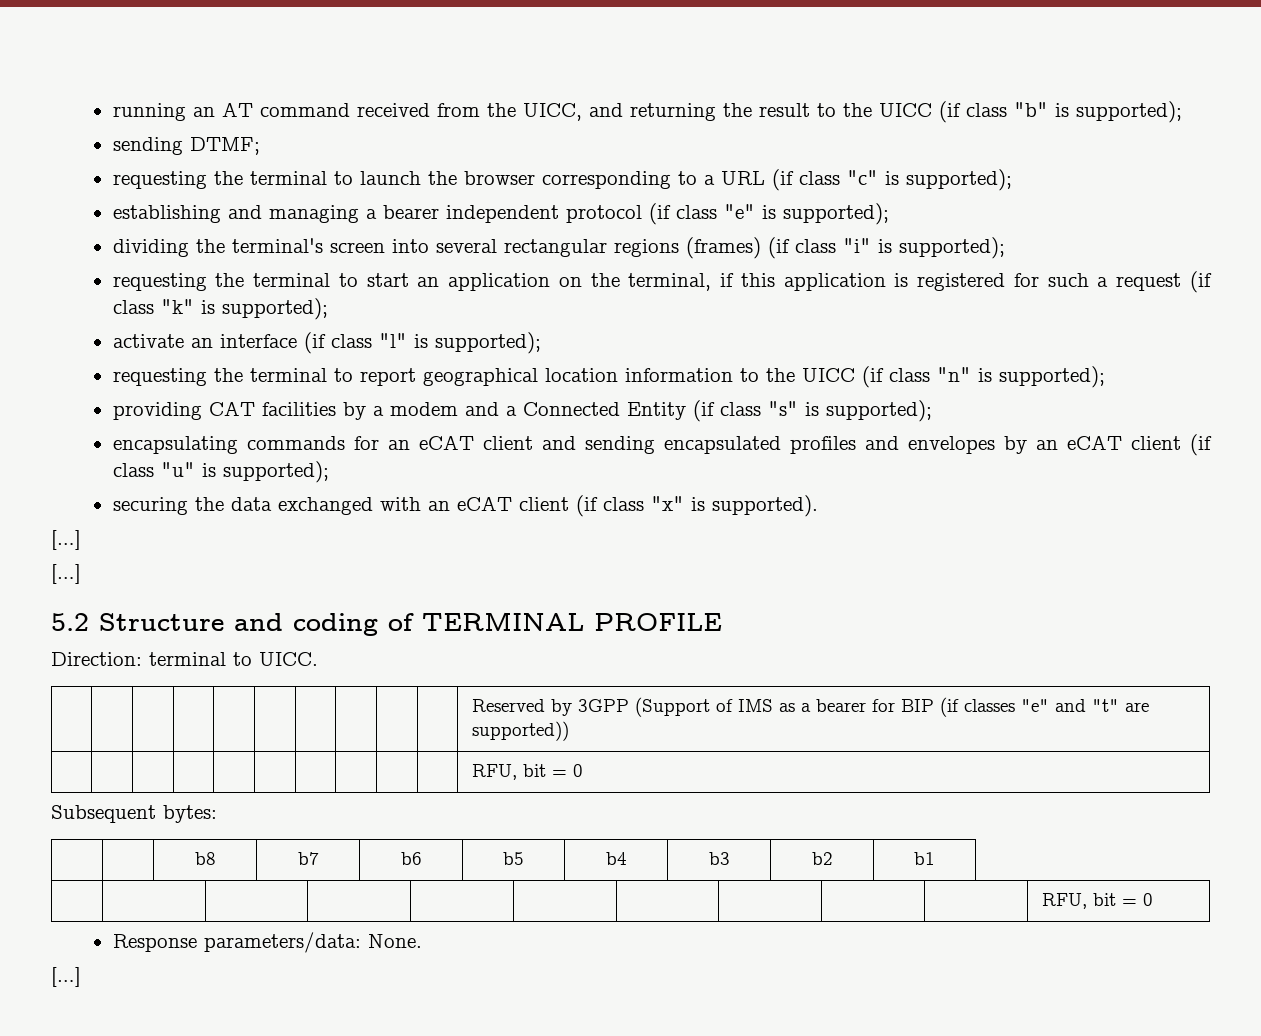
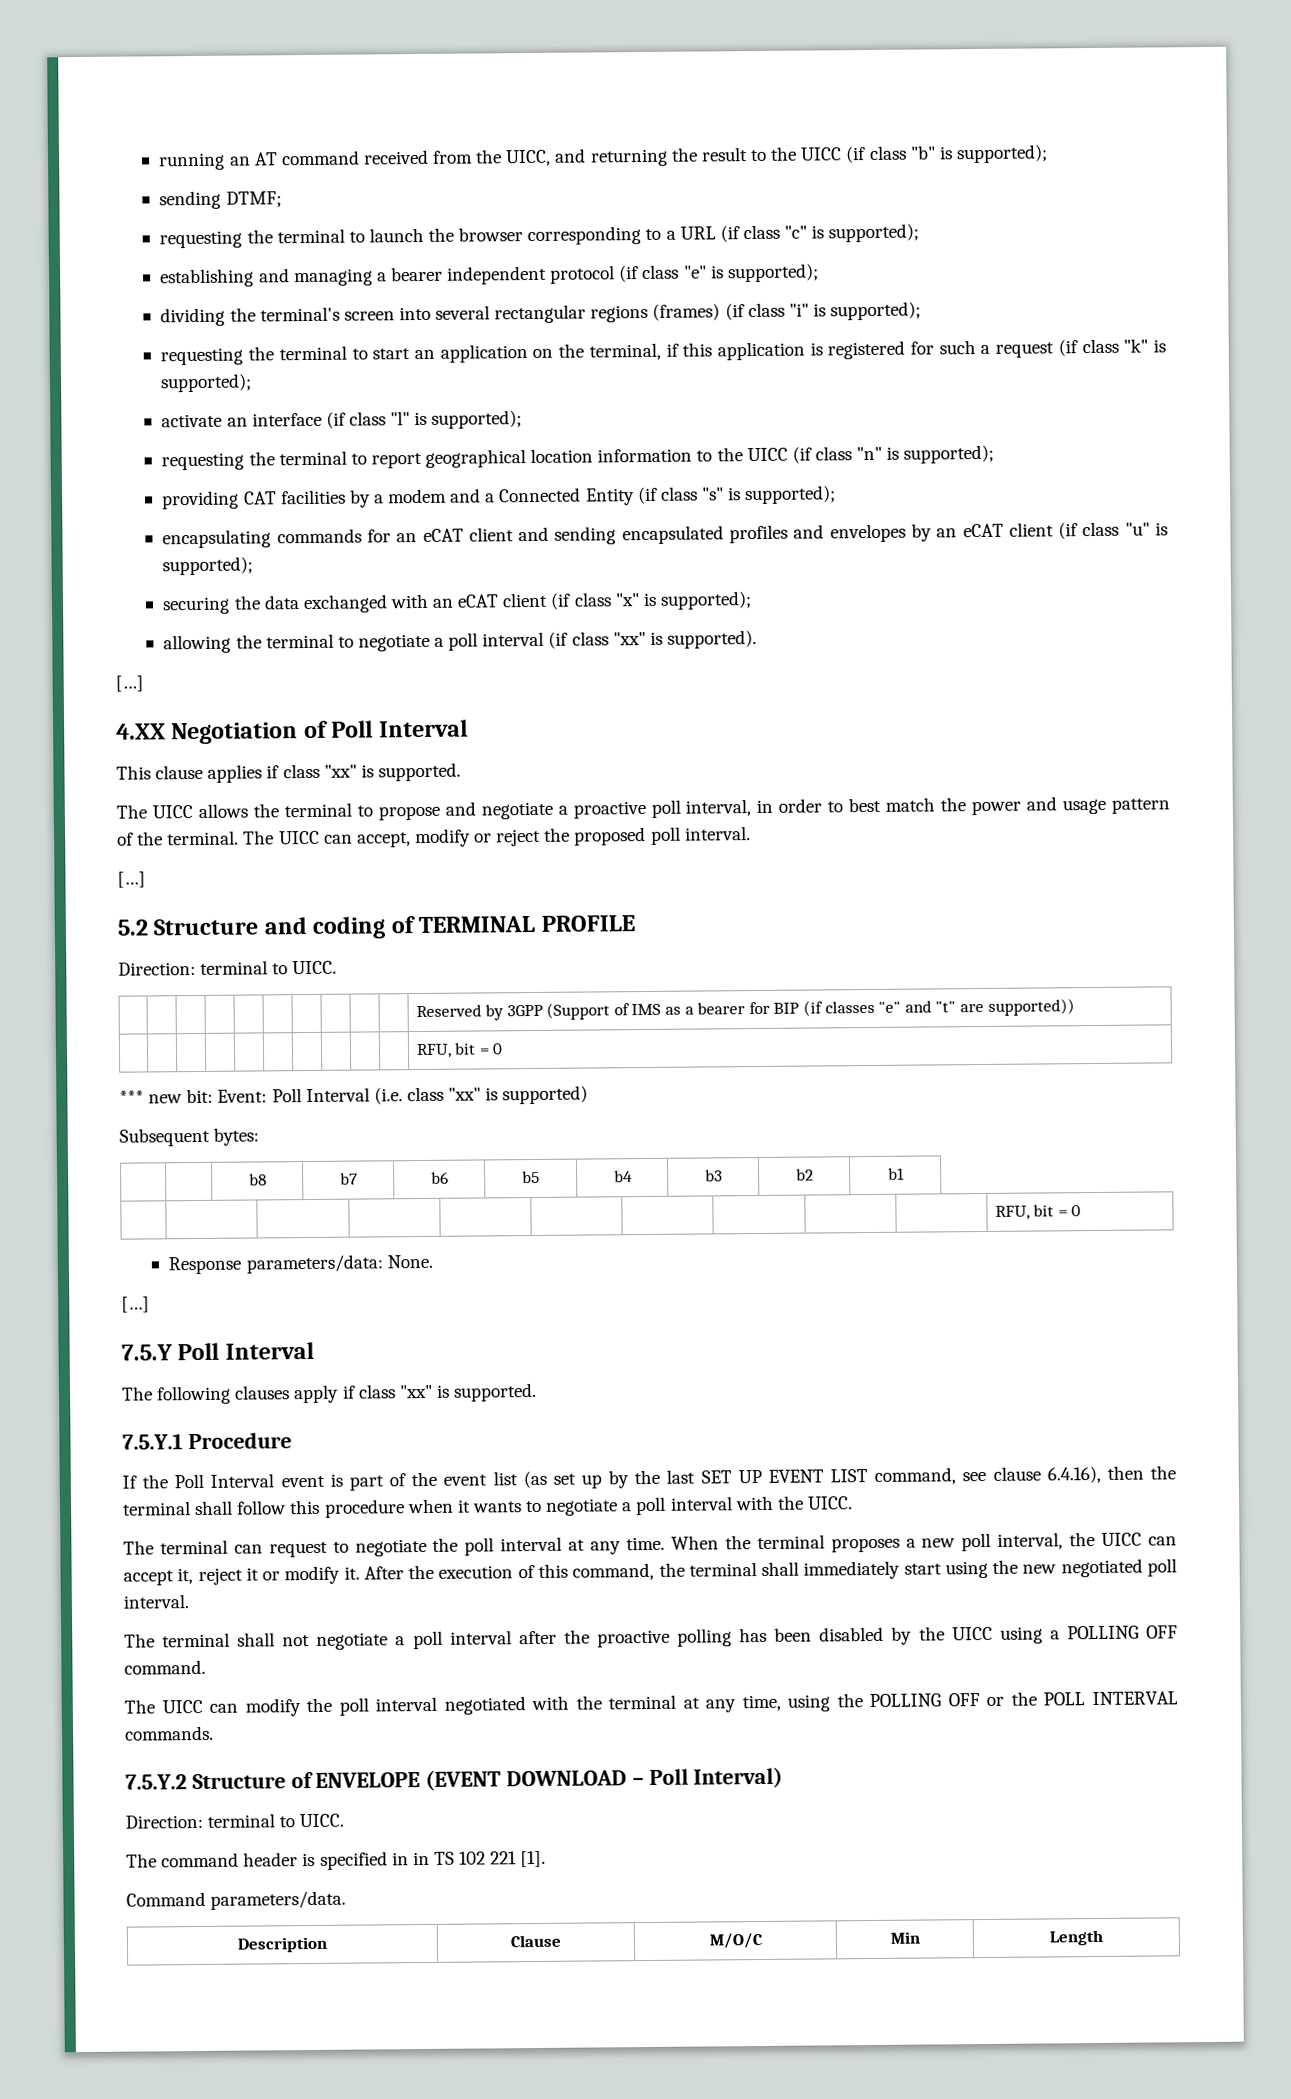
- securing the data exchanged with an eCAT client (if class "x" is supported).
+ securing the data exchanged with an eCAT client (if class "x" is supported);
+ allowing the terminal to negotiate a poll interval (if class "xx" is supported).
  […]
+ 4.XX Negotiation of Poll Interval
+ This clause applies if class "xx" is supported.
+ The UICC allows the terminal to propose and negotiate a proactive poll interval, in order to best match the power and usage pattern of the terminal. The UICC can accept, modify or reject the proposed poll interval.
+ *** new bit: Event: Poll Interval (i.e. class "xx" is supported)
+ 7.5.Y Poll Interval
+ The following clauses apply if class "xx" is supported.
+ 7.5.Y.1 Procedure
+ If the Poll Interval event is part of the event list (as set up by the last SET UP EVENT LIST command, see clause 6.4.16), then the terminal shall follow this procedure when it wants to negotiate a poll interval with the UICC.
+ The terminal can request to negotiate the poll interval at any time. When the terminal proposes a new poll interval, the UICC can accept it, reject it or modify it. After the execution of this command, the terminal shall immediately start using the new negotiated poll interval.
+ The terminal shall not negotiate a poll interval after the proactive polling has been disabled by the UICC using a POLLING OFF command.
+ The UICC can modify the poll interval negotiated with the terminal at any time, using the POLLING OFF or the POLL INTERVAL commands.
+ 7.5.Y.2 Structure of ENVELOPE (EVENT DOWNLOAD – Poll Interval)
+ Direction: terminal to UICC.
+ The command header is specified in in TS 102 221 [1].
+ Command parameters/data.
+ Description | Clause | M/O/C | Min | Length

